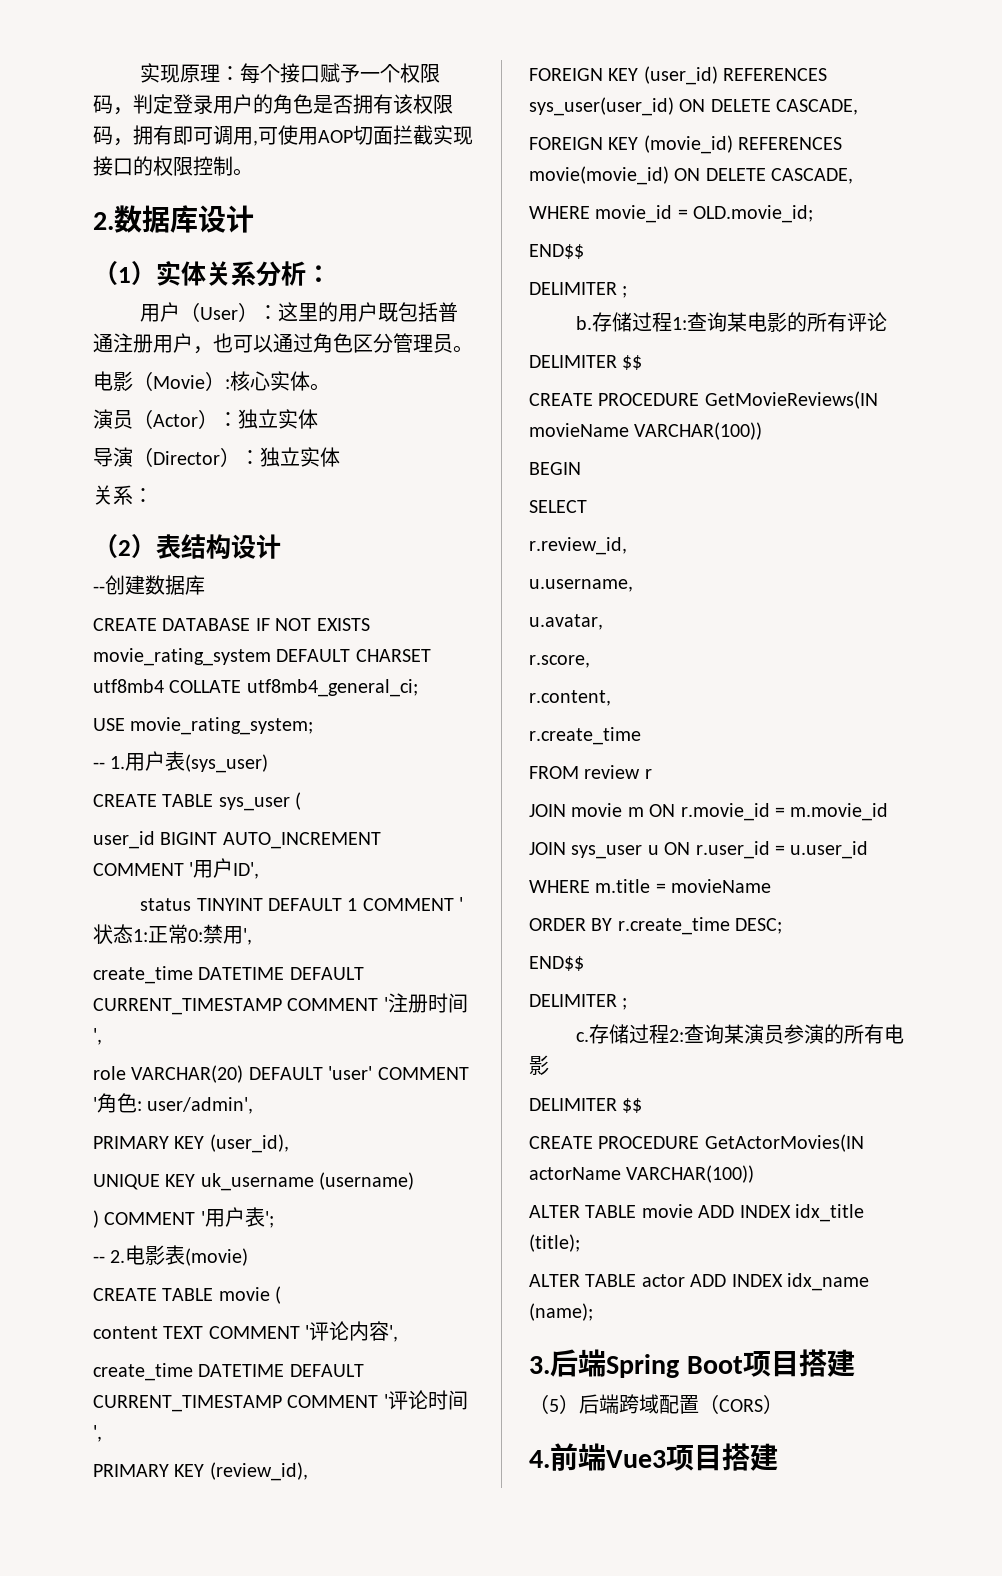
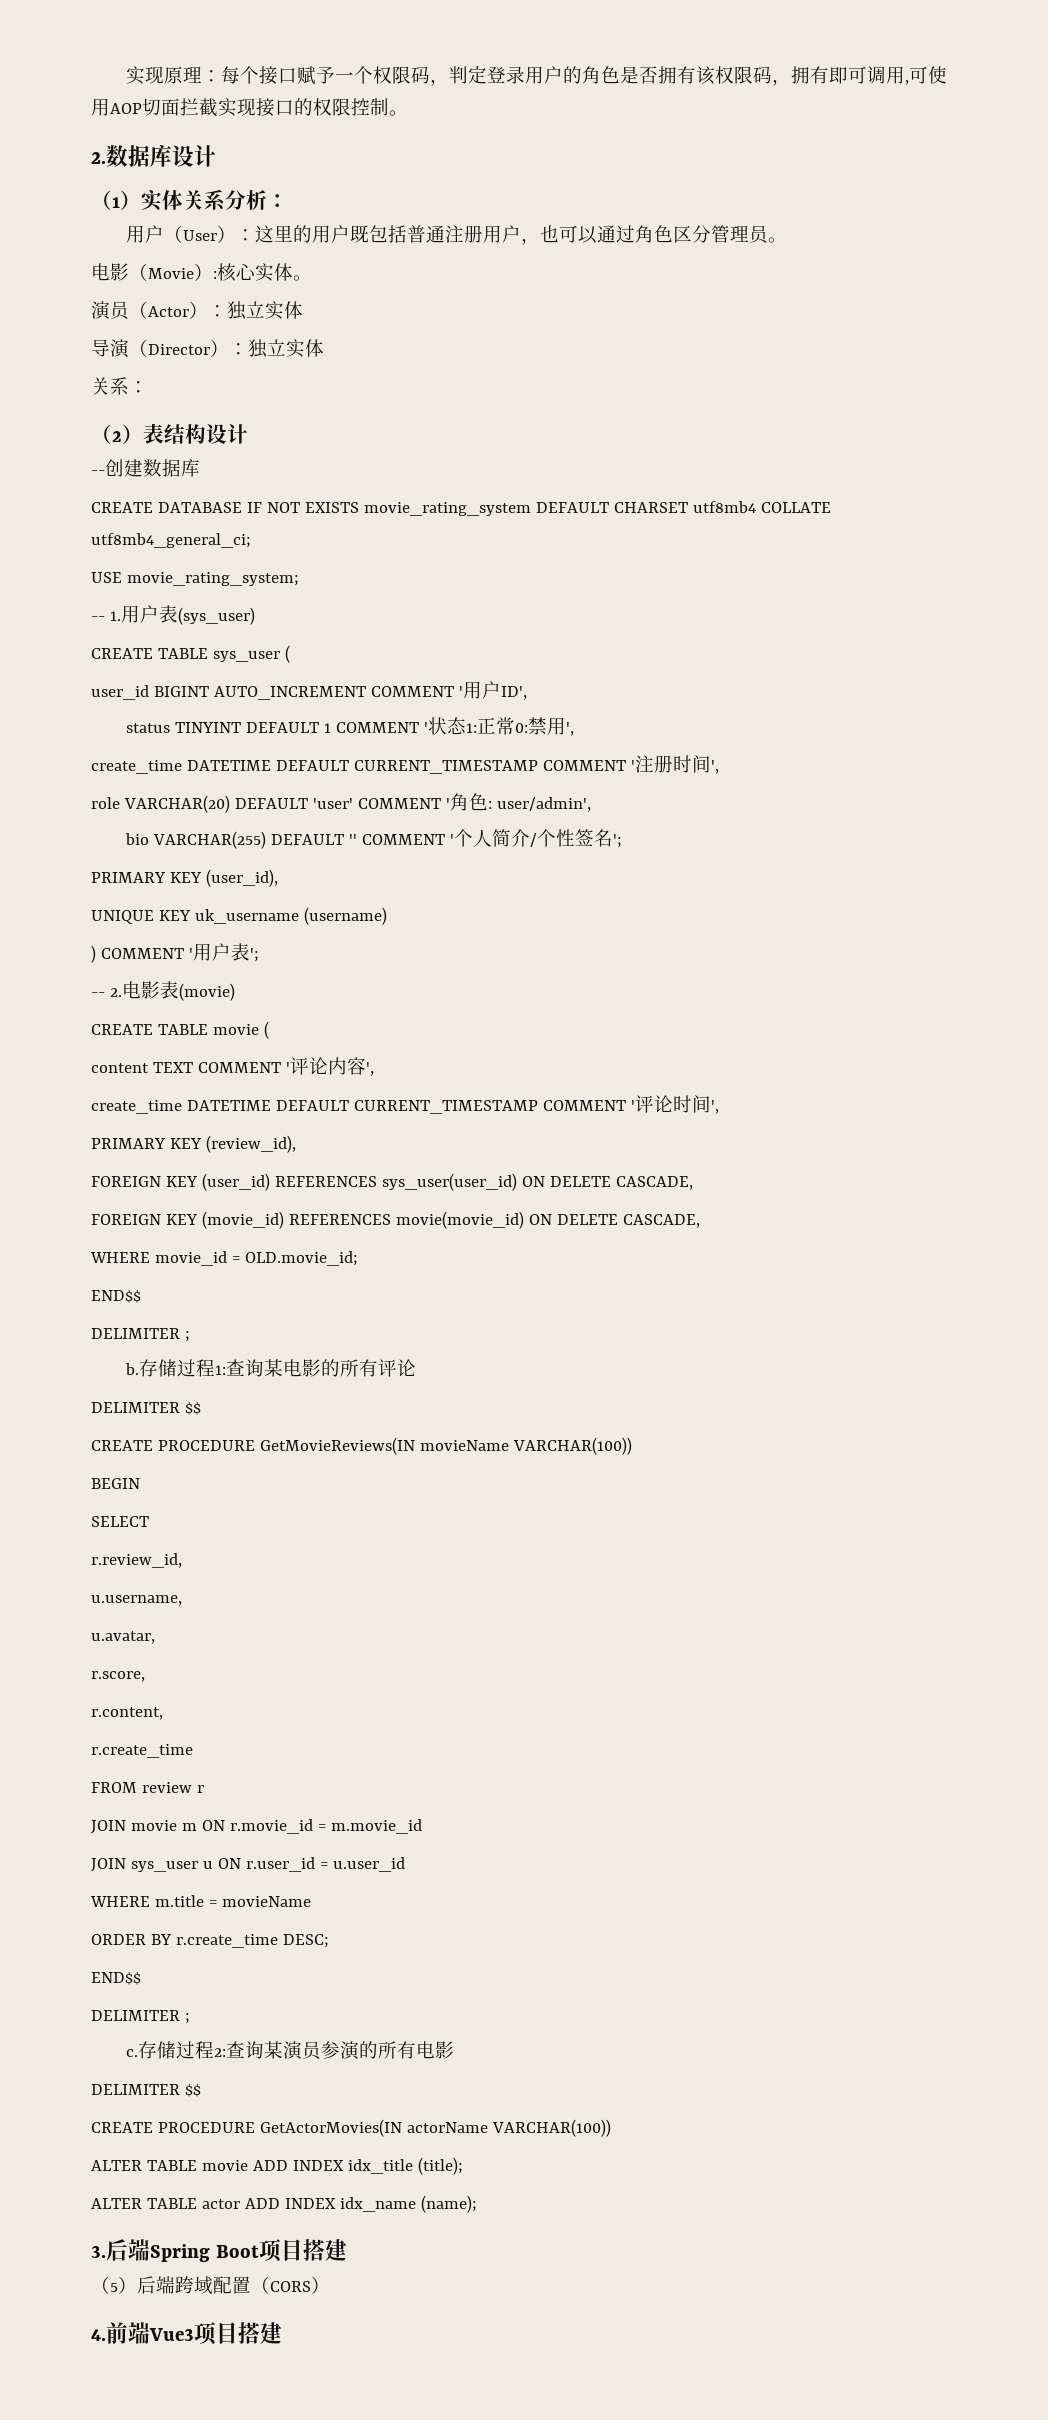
+ bio VARCHAR(255) DEFAULT '' COMMENT '个人简介/个性签名';

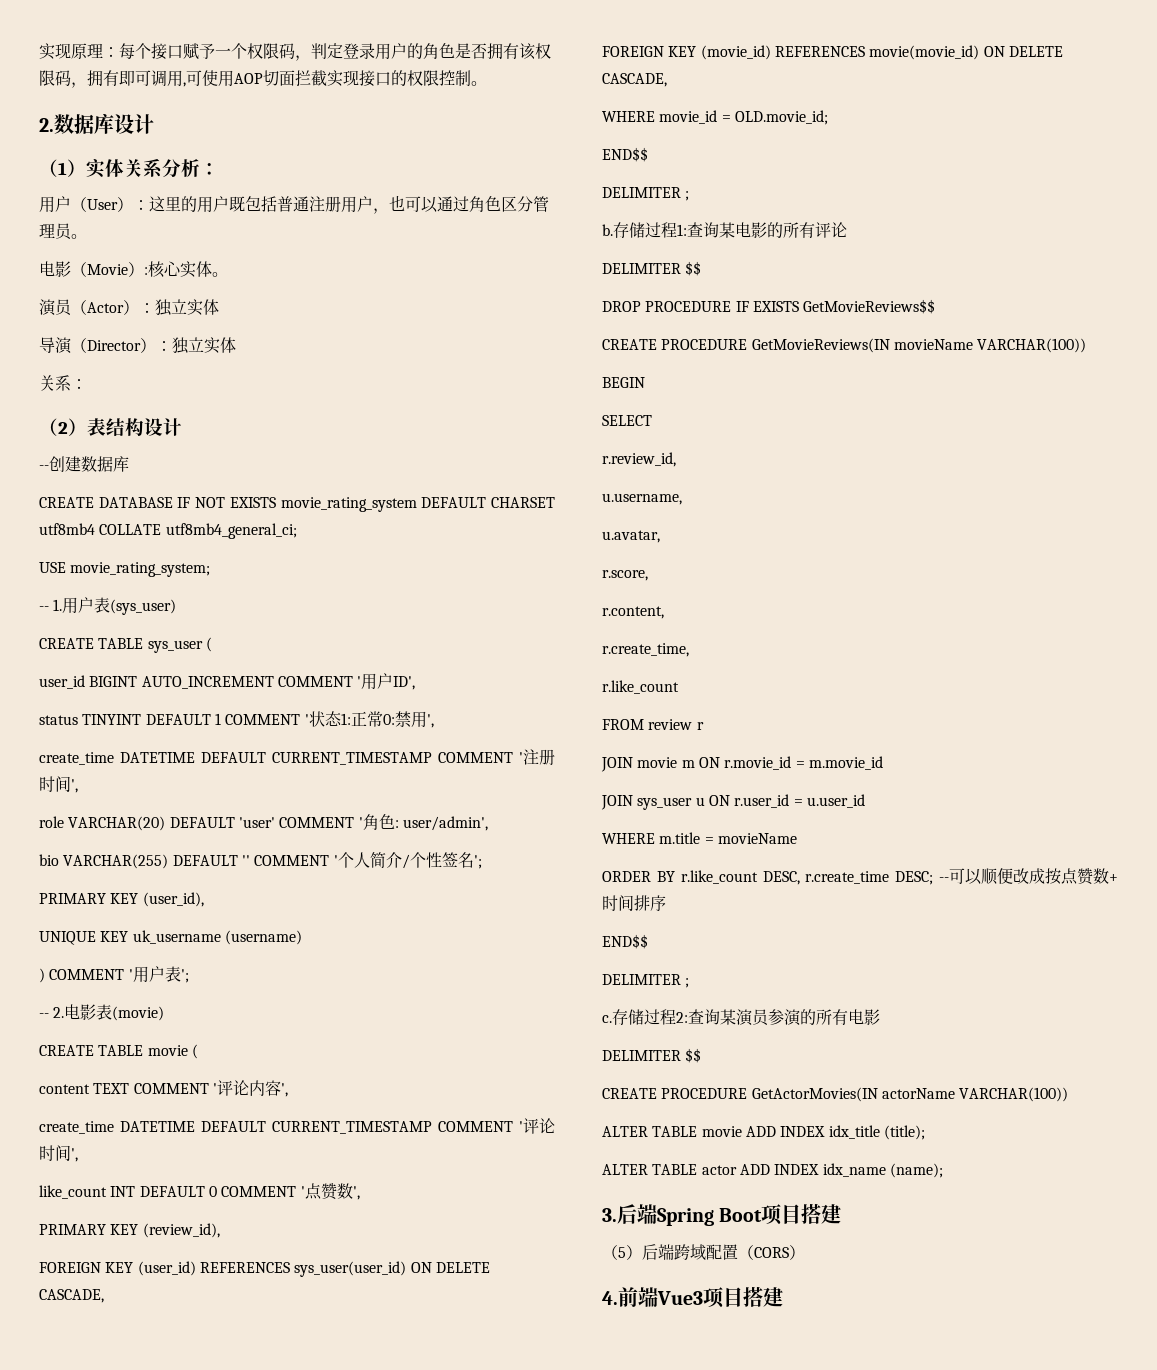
+ like_count INT DEFAULT 0 COMMENT '点赞数',
+ DROP PROCEDURE IF EXISTS GetMovieReviews$$
  r.content,
- r.create_time
+ r.create_time,
+ r.like_count
- ORDER BY r.create_time DESC;
+ ORDER BY r.like_count DESC, r.create_time DESC; --可以顺便改成按点赞数+时间排序

